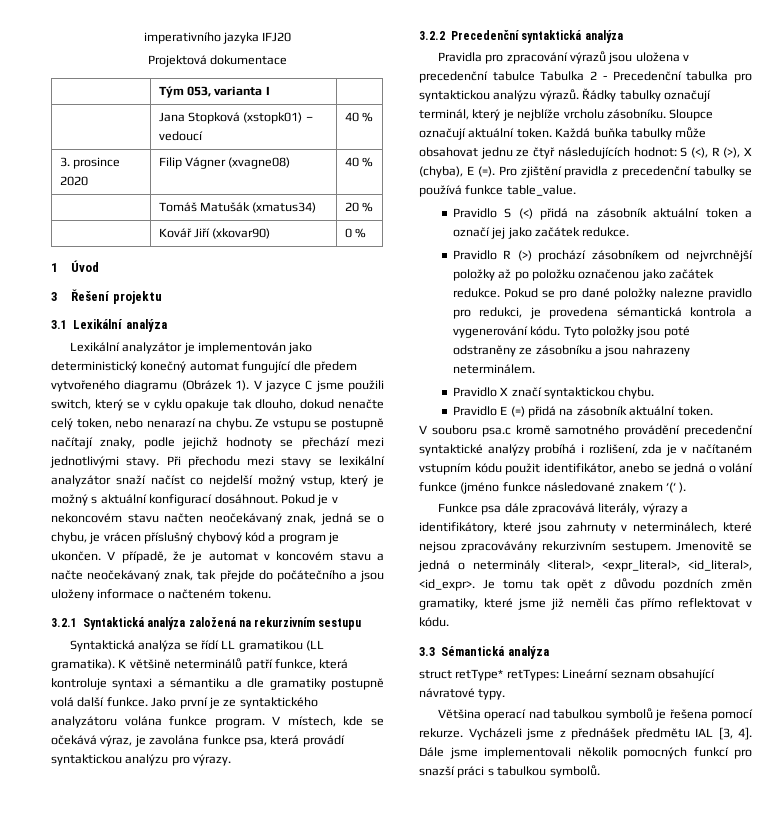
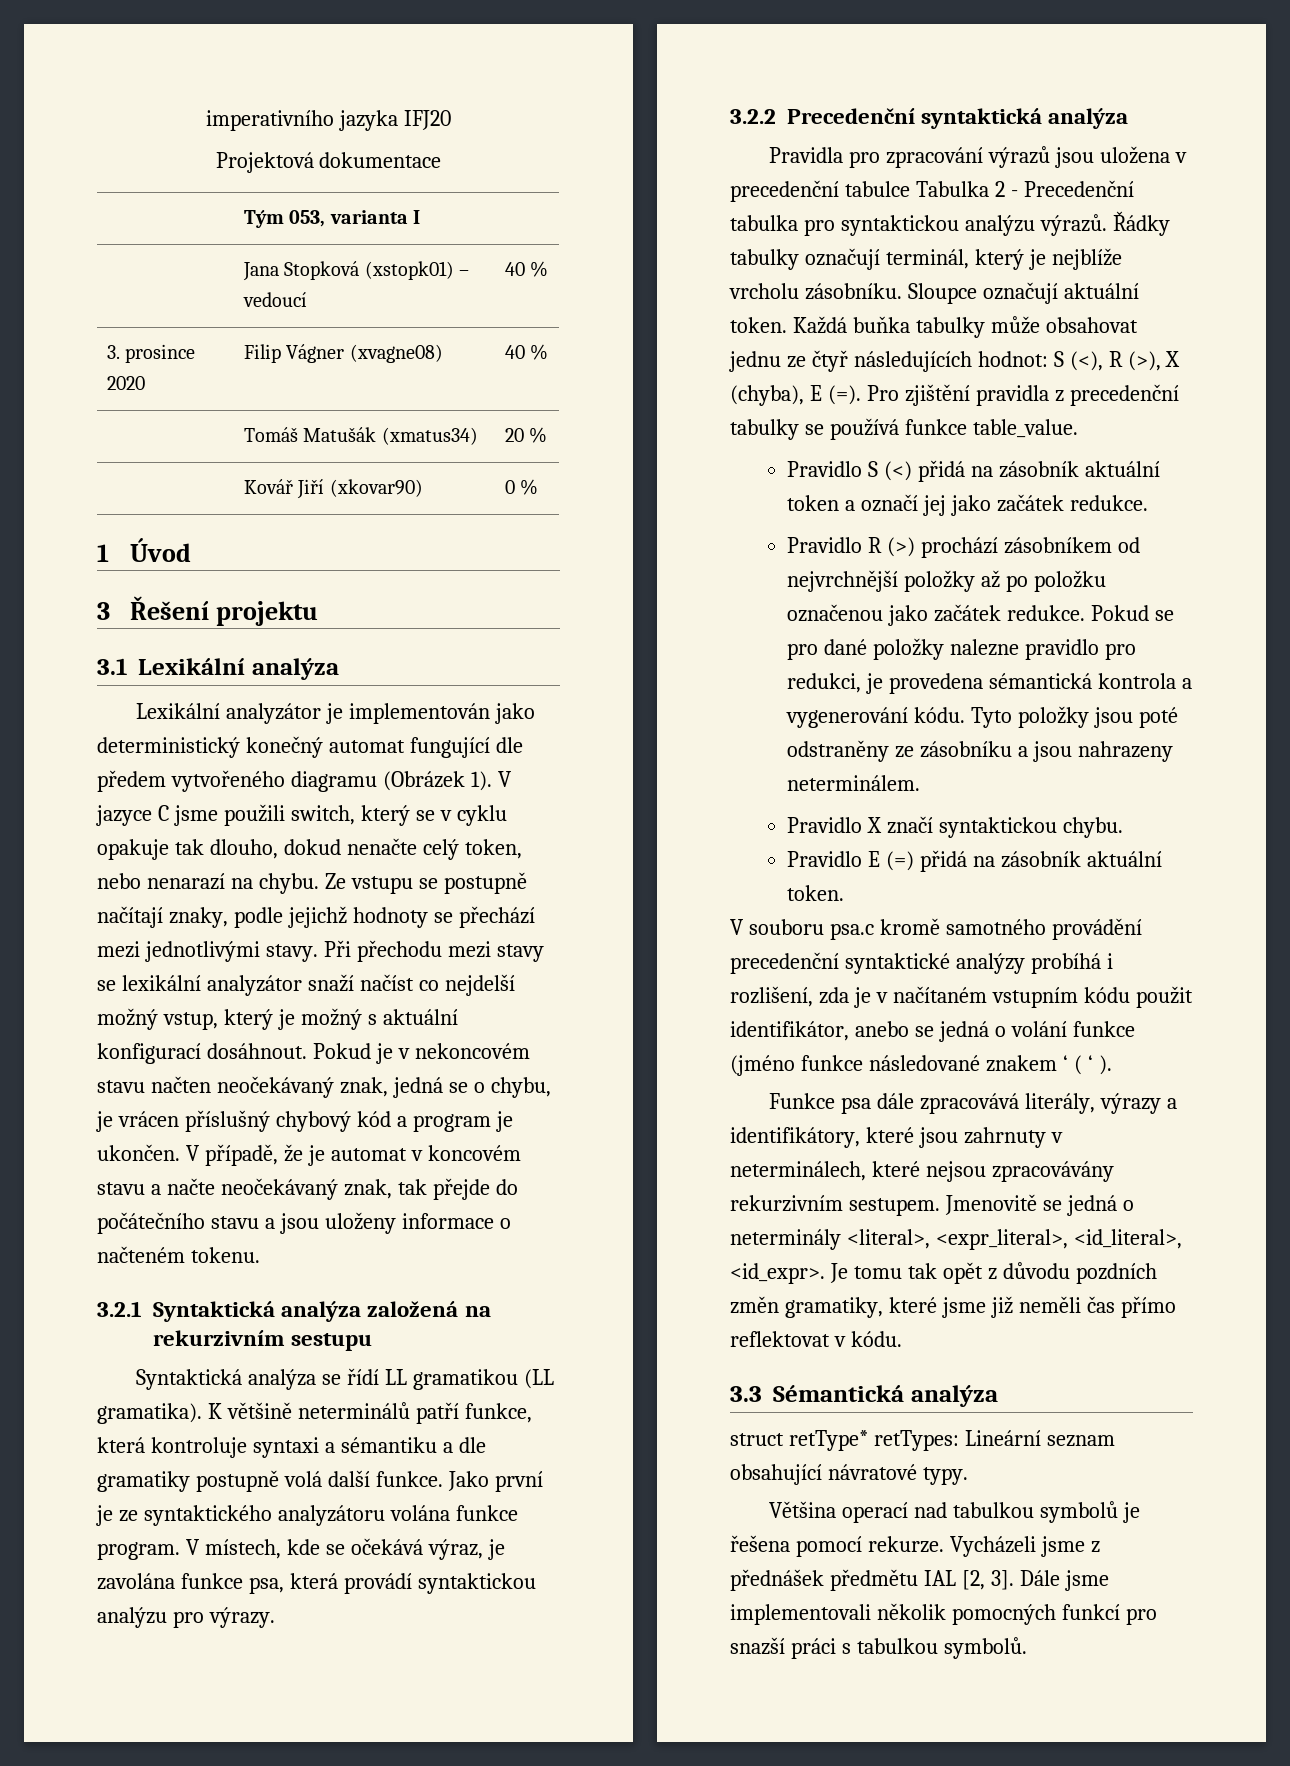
- V případě, že je automat v koncovém stavu a načte neočekávaný znak, tak přejde do počátečního a jsou uloženy informace o načteném tokenu.
+ V případě, že je automat v koncovém stavu a načte neočekávaný znak, tak přejde do počátečního stavu a jsou uloženy informace o načteném tokenu.
- V souboru psa.c kromě samotného provádění precedenční syntaktické analýzy probíhá i rozlišení, zda je v načítaném vstupním kódu použit identifikátor, anebo se jedná o volání funkce (jméno funkce následované znakem ‘(‘ ).
+ V souboru psa.c kromě samotného provádění precedenční syntaktické analýzy probíhá i rozlišení, zda je v načítaném vstupním kódu použit identifikátor, anebo se jedná o volání funkce (jméno funkce následované znakem ‘ ( ‘ ).
- Vycházeli jsme z přednášek předmětu IAL [3, 4].
+ Vycházeli jsme z přednášek předmětu IAL [2, 3].

